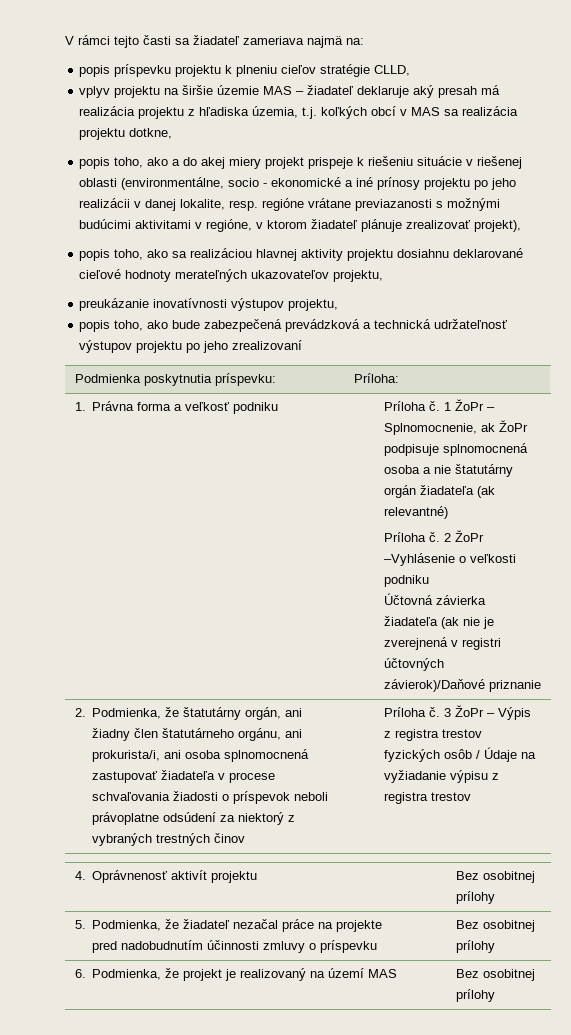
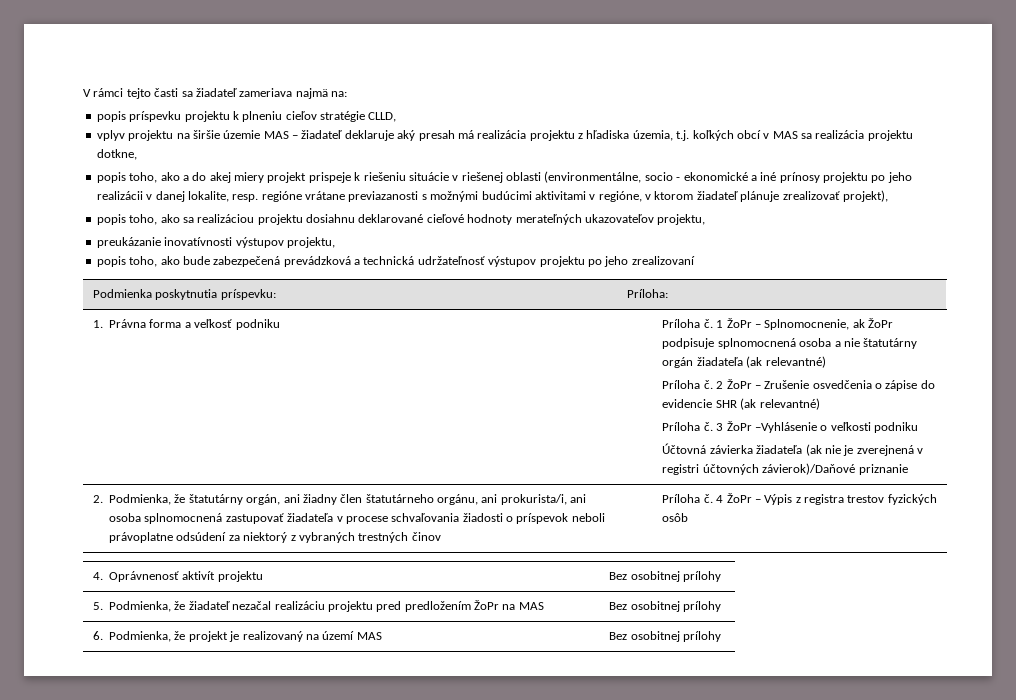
- popis toho, ako sa realizáciou hlavnej aktivity projektu dosiahnu deklarované cieľové hodnoty merateľných ukazovateľov projektu,
+ popis toho, ako sa realizáciou projektu dosiahnu deklarované cieľové hodnoty merateľných ukazovateľov projektu,
- 2 ŽoPr –Vyhlásenie o veľkosti podniku
+ 2 ŽoPr – Zrušenie osvedčenia o zápise do evidencie SHR (ak relevantné)
+ Príloha č. 3 ŽoPr –Vyhlásenie o veľkosti podniku
- 3 ŽoPr – Výpis z registra trestov fyzických osôb / Údaje na vyžiadanie výpisu z registra trestov
+ 4 ŽoPr – Výpis z registra trestov fyzických osôb
- 5. Podmienka, že žiadateľ nezačal práce na projekte pred nadobudnutím účinnosti zmluvy o príspevku | Bez osobitnej prílohy
+ 5. Podmienka, že žiadateľ nezačal realizáciu projektu pred predložením ŽoPr na MAS | Bez osobitnej prílohy

